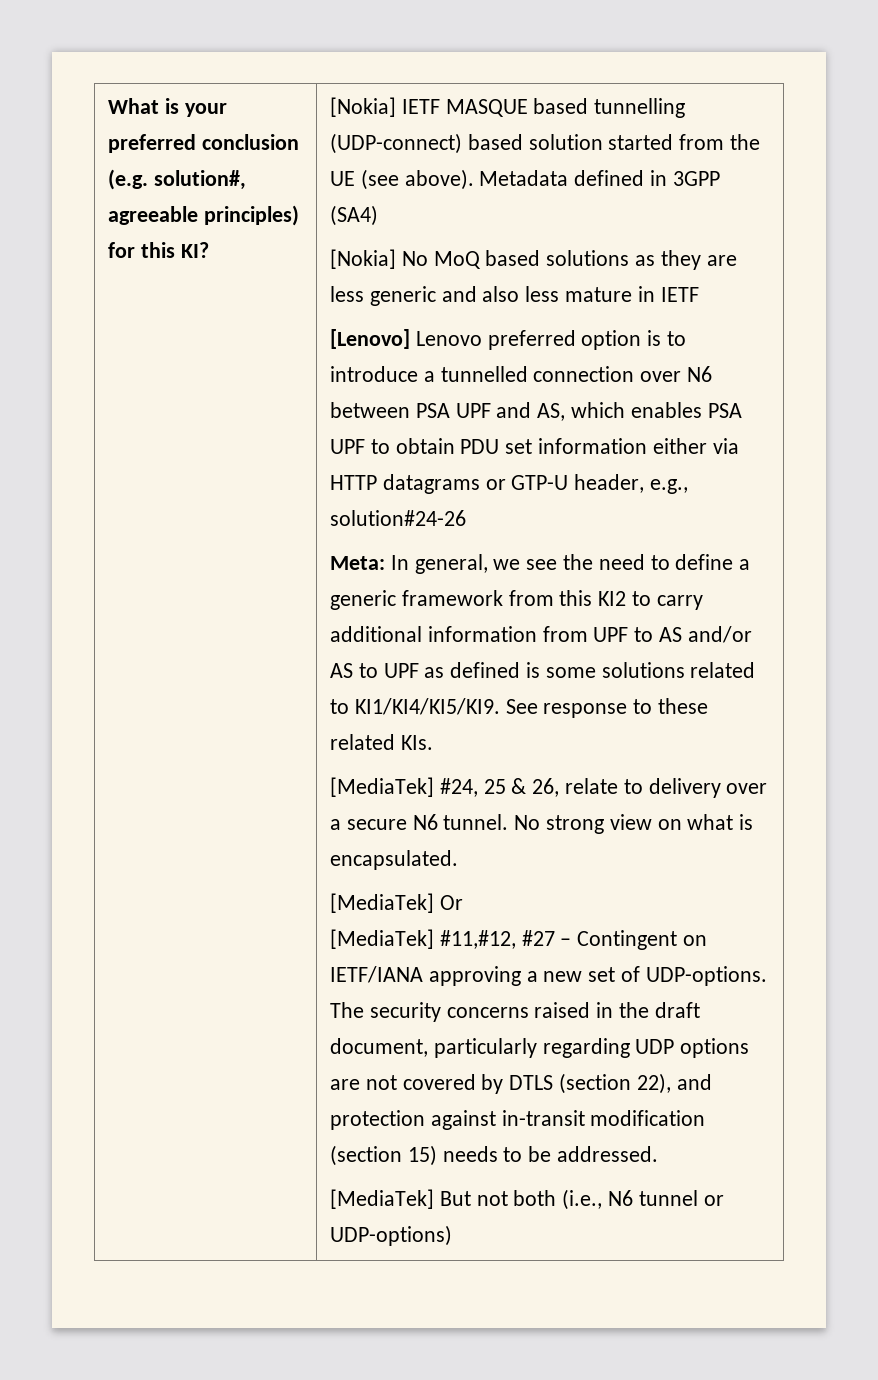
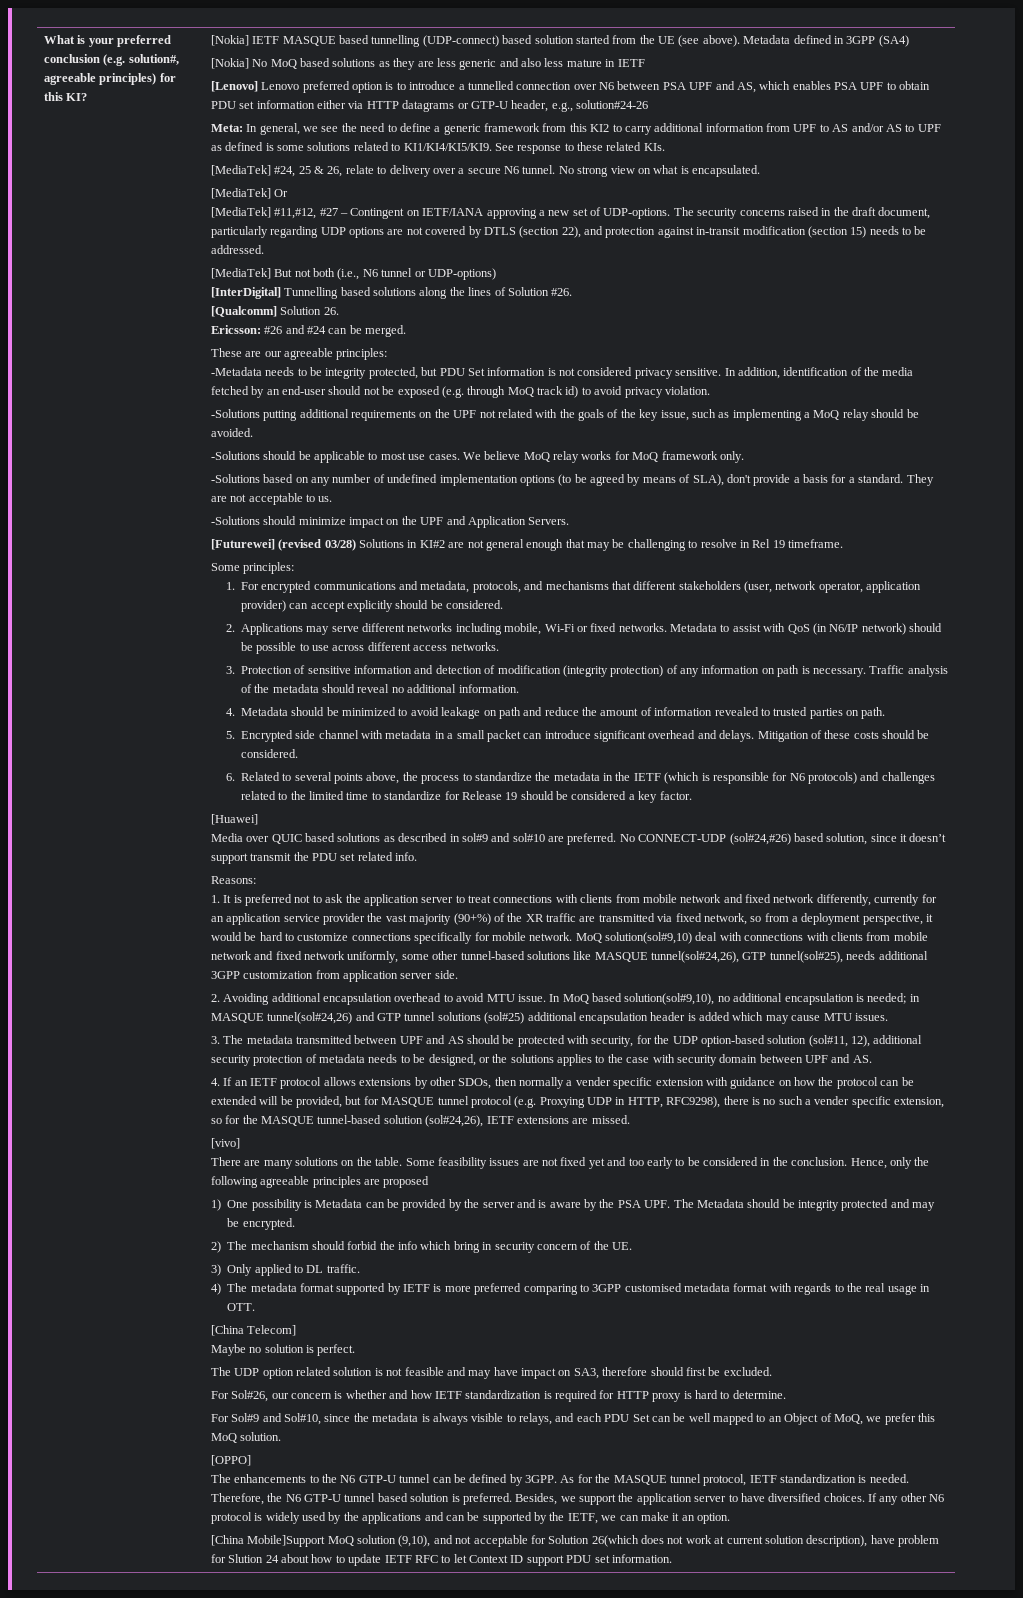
+ [InterDigital] Tunnelling based solutions along the lines of Solution #26.
+ [Qualcomm] Solution 26.
+ Ericsson: #26 and #24 can be merged.
+ These are our agreeable principles:
+ -Metadata needs to be integrity protected, but PDU Set information is not considered privacy sensitive. In addition, identification of the media fetched by an end-user should not be exposed (e.g. through MoQ track id) to avoid privacy violation.
+ -Solutions putting additional requirements on the UPF not related with the goals of the key issue, such as implementing a MoQ relay should be avoided.
+ -Solutions should be applicable to most use cases. We believe MoQ relay works for MoQ framework only.
+ -Solutions based on any number of undefined implementation options (to be agreed by means of SLA), don't provide a basis for a standard. They are not acceptable to us.
+ -Solutions should minimize impact on the UPF and Application Servers.
+ [Futurewei] (revised 03/28) Solutions in KI#2 are not general enough that may be challenging to resolve in Rel 19 timeframe.
+ Some principles:
+ 1. For encrypted communications and metadata, protocols, and mechanisms that different stakeholders (user, network operator, application provider) can accept explicitly should be considered.
+ 2. Applications may serve different networks including mobile, Wi-Fi or fixed networks. Metadata to assist with QoS (in N6/IP network) should be possible to use across different access networks.
+ 3. Protection of sensitive information and detection of modification (integrity protection) of any information on path is necessary. Traffic analysis of the metadata should reveal no additional information.
+ 4. Metadata should be minimized to avoid leakage on path and reduce the amount of information revealed to trusted parties on path.
+ 5. Encrypted side channel with metadata in a small packet can introduce significant overhead and delays. Mitigation of these costs should be considered.
+ 6. Related to several points above, the process to standardize the metadata in the IETF (which is responsible for N6 protocols) and challenges related to the limited time to standardize for Release 19 should be considered a key factor.
+ [Huawei]
+ Media over QUIC based solutions as described in sol#9 and sol#10 are preferred. No CONNECT-UDP (sol#24,#26) based solution, since it doesn’t support transmit the PDU set related info.
+ Reasons:
+ 1. It is preferred not to ask the application server to treat connections with clients from mobile network and fixed network differently, currently for an application service provider the vast majority (90+%) of the XR traffic are transmitted via fixed network, so from a deployment perspective, it would be hard to customize connections specifically for mobile network. MoQ solution(sol#9,10) deal with connections with clients from mobile network and fixed network uniformly, some other tunnel-based solutions like MASQUE tunnel(sol#24,26), GTP tunnel(sol#25), needs additional 3GPP customization from application server side.
+ 2. Avoiding additional encapsulation overhead to avoid MTU issue. In MoQ based solution(sol#9,10), no additional encapsulation is needed; in MASQUE tunnel(sol#24,26) and GTP tunnel solutions (sol#25) additional encapsulation header is added which may cause MTU issues.
+ 3. The metadata transmitted between UPF and AS should be protected with security, for the UDP option-based solution (sol#11, 12), additional security protection of metadata needs to be designed, or the solutions applies to the case with security domain between UPF and AS.
+ 4. If an IETF protocol allows extensions by other SDOs, then normally a vender specific extension with guidance on how the protocol can be extended will be provided, but for MASQUE tunnel protocol (e.g. Proxying UDP in HTTP, RFC9298), there is no such a vender specific extension, so for the MASQUE tunnel-based solution (sol#24,26), IETF extensions are missed.
+ [vivo]
+ There are many solutions on the table. Some feasibility issues are not fixed yet and too early to be considered in the conclusion. Hence, only the following agreeable principles are proposed
+ 1) One possibility is Metadata can be provided by the server and is aware by the PSA UPF. The Metadata should be integrity protected and may be encrypted.
+ 2) The mechanism should forbid the info which bring in security concern of the UE.
+ 3) Only applied to DL traffic.
+ 4) The metadata format supported by IETF is more preferred comparing to 3GPP customised metadata format with regards to the real usage in OTT.
+ [China Telecom]
+ Maybe no solution is perfect.
+ The UDP option related solution is not feasible and may have impact on SA3, therefore should first be excluded.
+ For Sol#26, our concern is whether and how IETF standardization is required for HTTP proxy is hard to determine.
+ For Sol#9 and Sol#10, since the metadata is always visible to relays, and each PDU Set can be well mapped to an Object of MoQ, we prefer this MoQ solution.
+ [OPPO]
+ The enhancements to the N6 GTP-U tunnel can be defined by 3GPP. As for the MASQUE tunnel protocol, IETF standardization is needed. Therefore, the N6 GTP-U tunnel based solution is preferred. Besides, we support the application server to have diversified choices. If any other N6 protocol is widely used by the applications and can be supported by the IETF, we can make it an option.
+ [China Mobile]Support MoQ solution (9,10), and not acceptable for Solution 26(which does not work at current solution description), have problem for Slution 24 about how to update IETF RFC to let Context ID support PDU set information.

